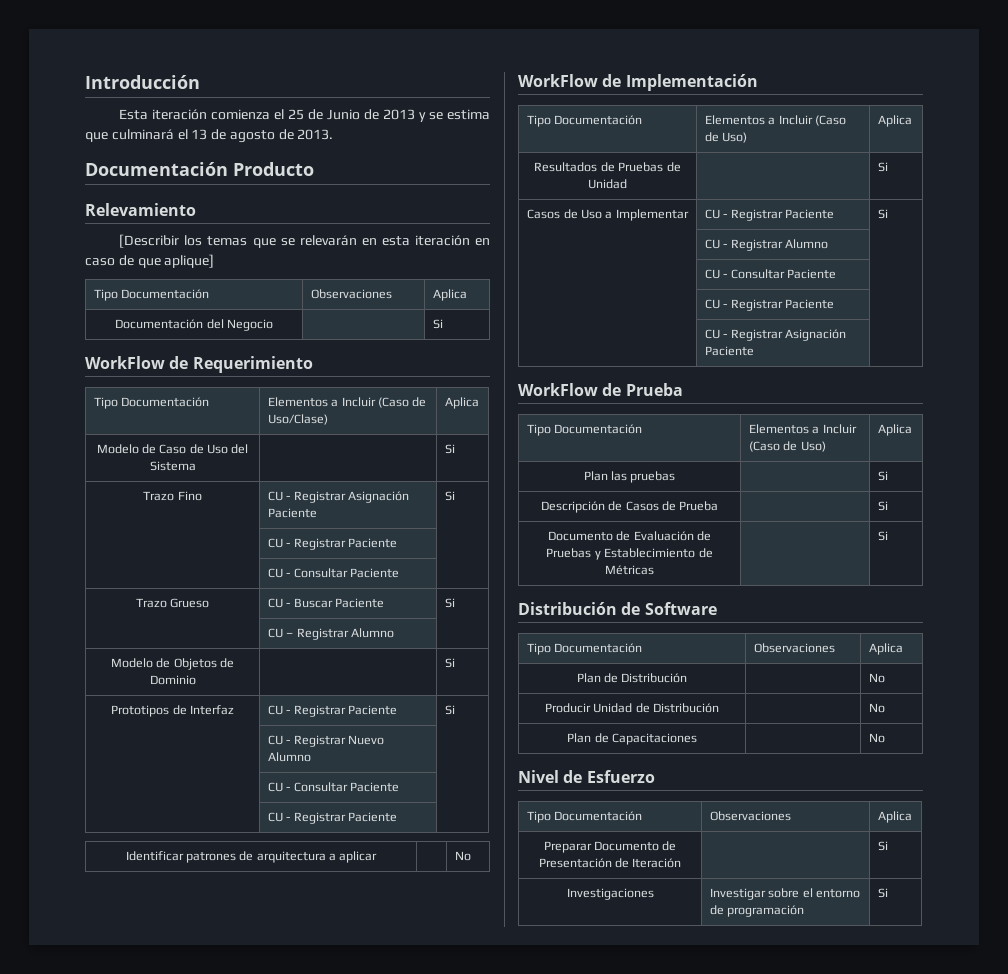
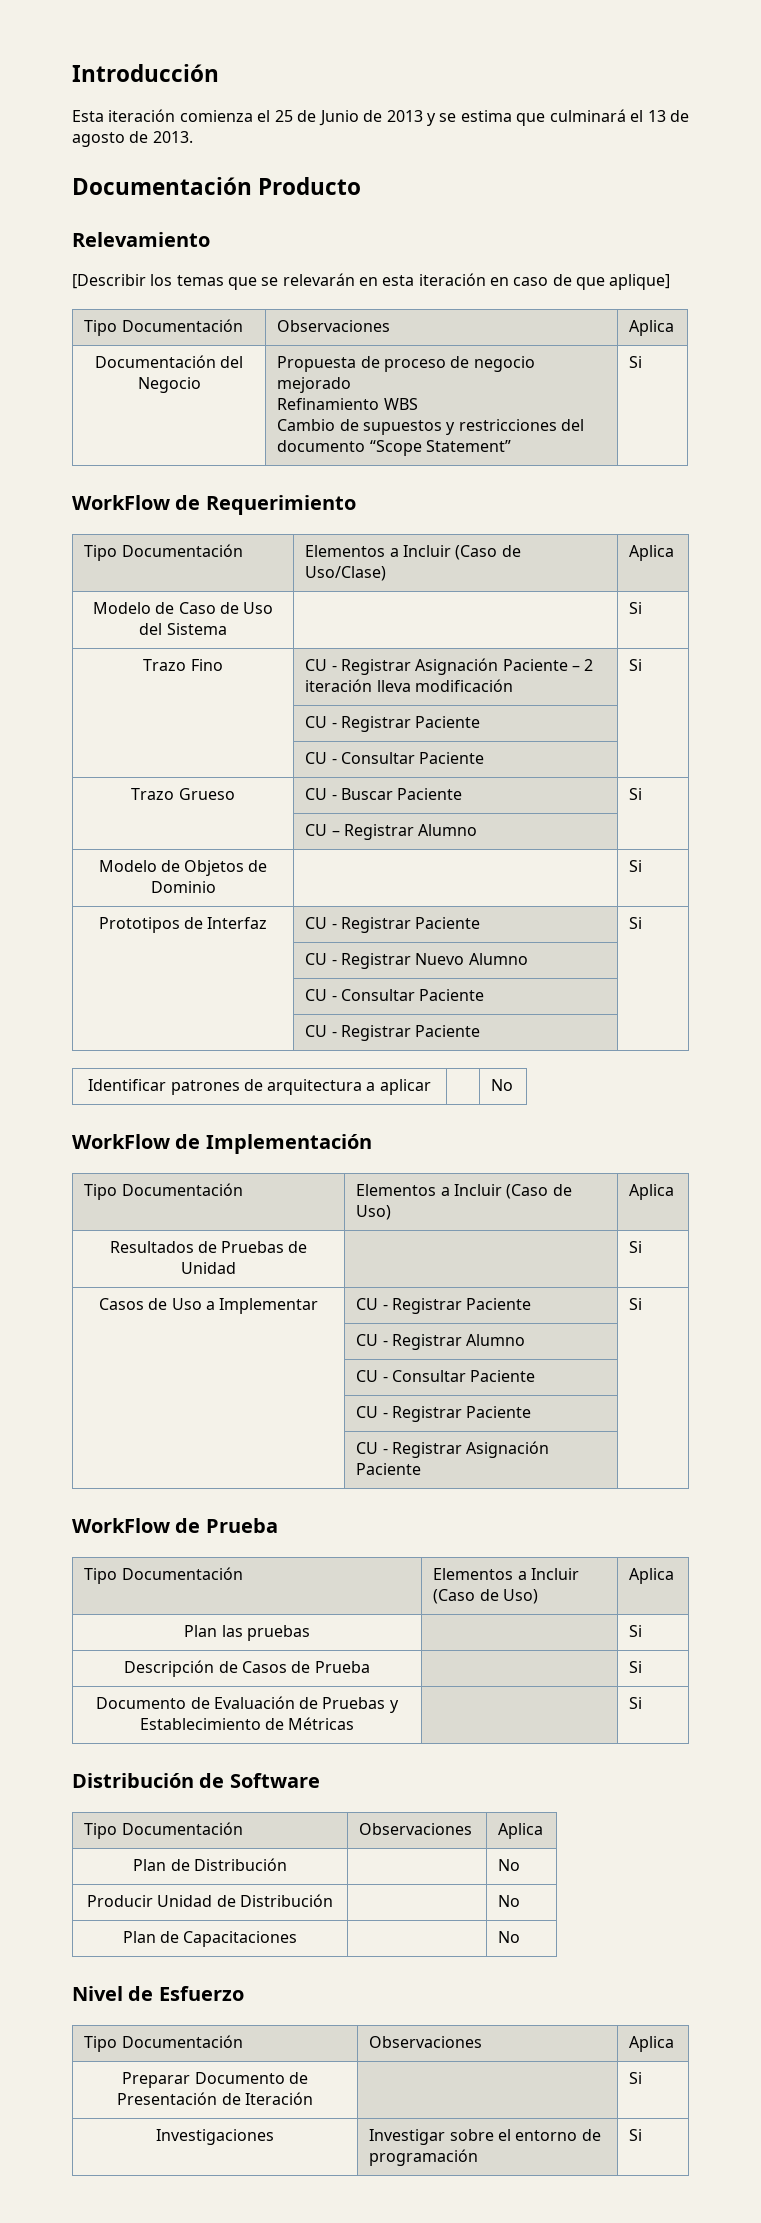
- Documentación del Negocio | | Si
+ Documentación del Negocio | Propuesta de proceso de negocio mejorado
+ Refinamiento WBS
+ Cambio de supuestos y restricciones del documento “Scope Statement” | Si
- Trazo Fino | CU - Registrar Asignación Paciente | Si
+ Trazo Fino | CU - Registrar Asignación Paciente – 2 iteración lleva modificación | Si

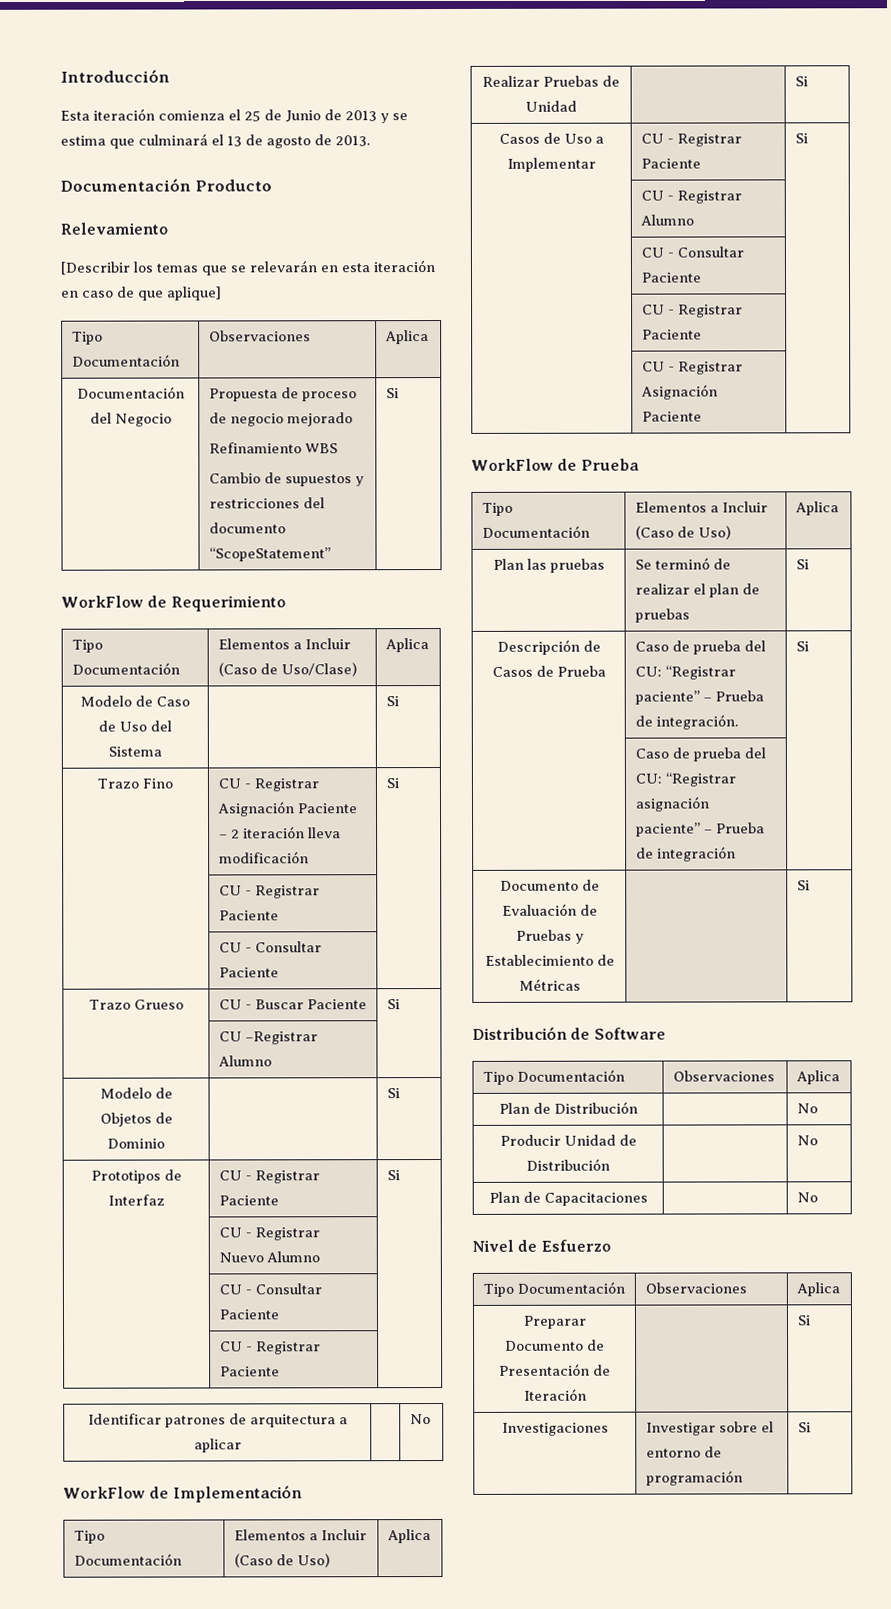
  Documentación del Negocio | Propuesta de proceso de negocio mejorado
  Refinamiento WBS
- Cambio de supuestos y restricciones del documento “Scope Statement” | Si
+ Cambio de supuestos y restricciones del documento “ScopeStatement” | Si
  Trazo Grueso | CU - Buscar Paciente | Si
- | CU – Registrar Alumno |
+ | CU –Registrar Alumno |
- Resultados de Pruebas de Unidad | | Si
+ Realizar Pruebas de Unidad | | Si
- Plan las pruebas | | Si
+ Plan las pruebas | Se terminó de realizar el plan de pruebas | Si
- Descripción de Casos de Prueba | | Si
+ Descripción de Casos de Prueba | Caso de prueba del CU: “Registrar paciente” – Prueba de integración. | Si
+ | Caso de prueba del CU: “Registrar asignación paciente” – Prueba de integración |

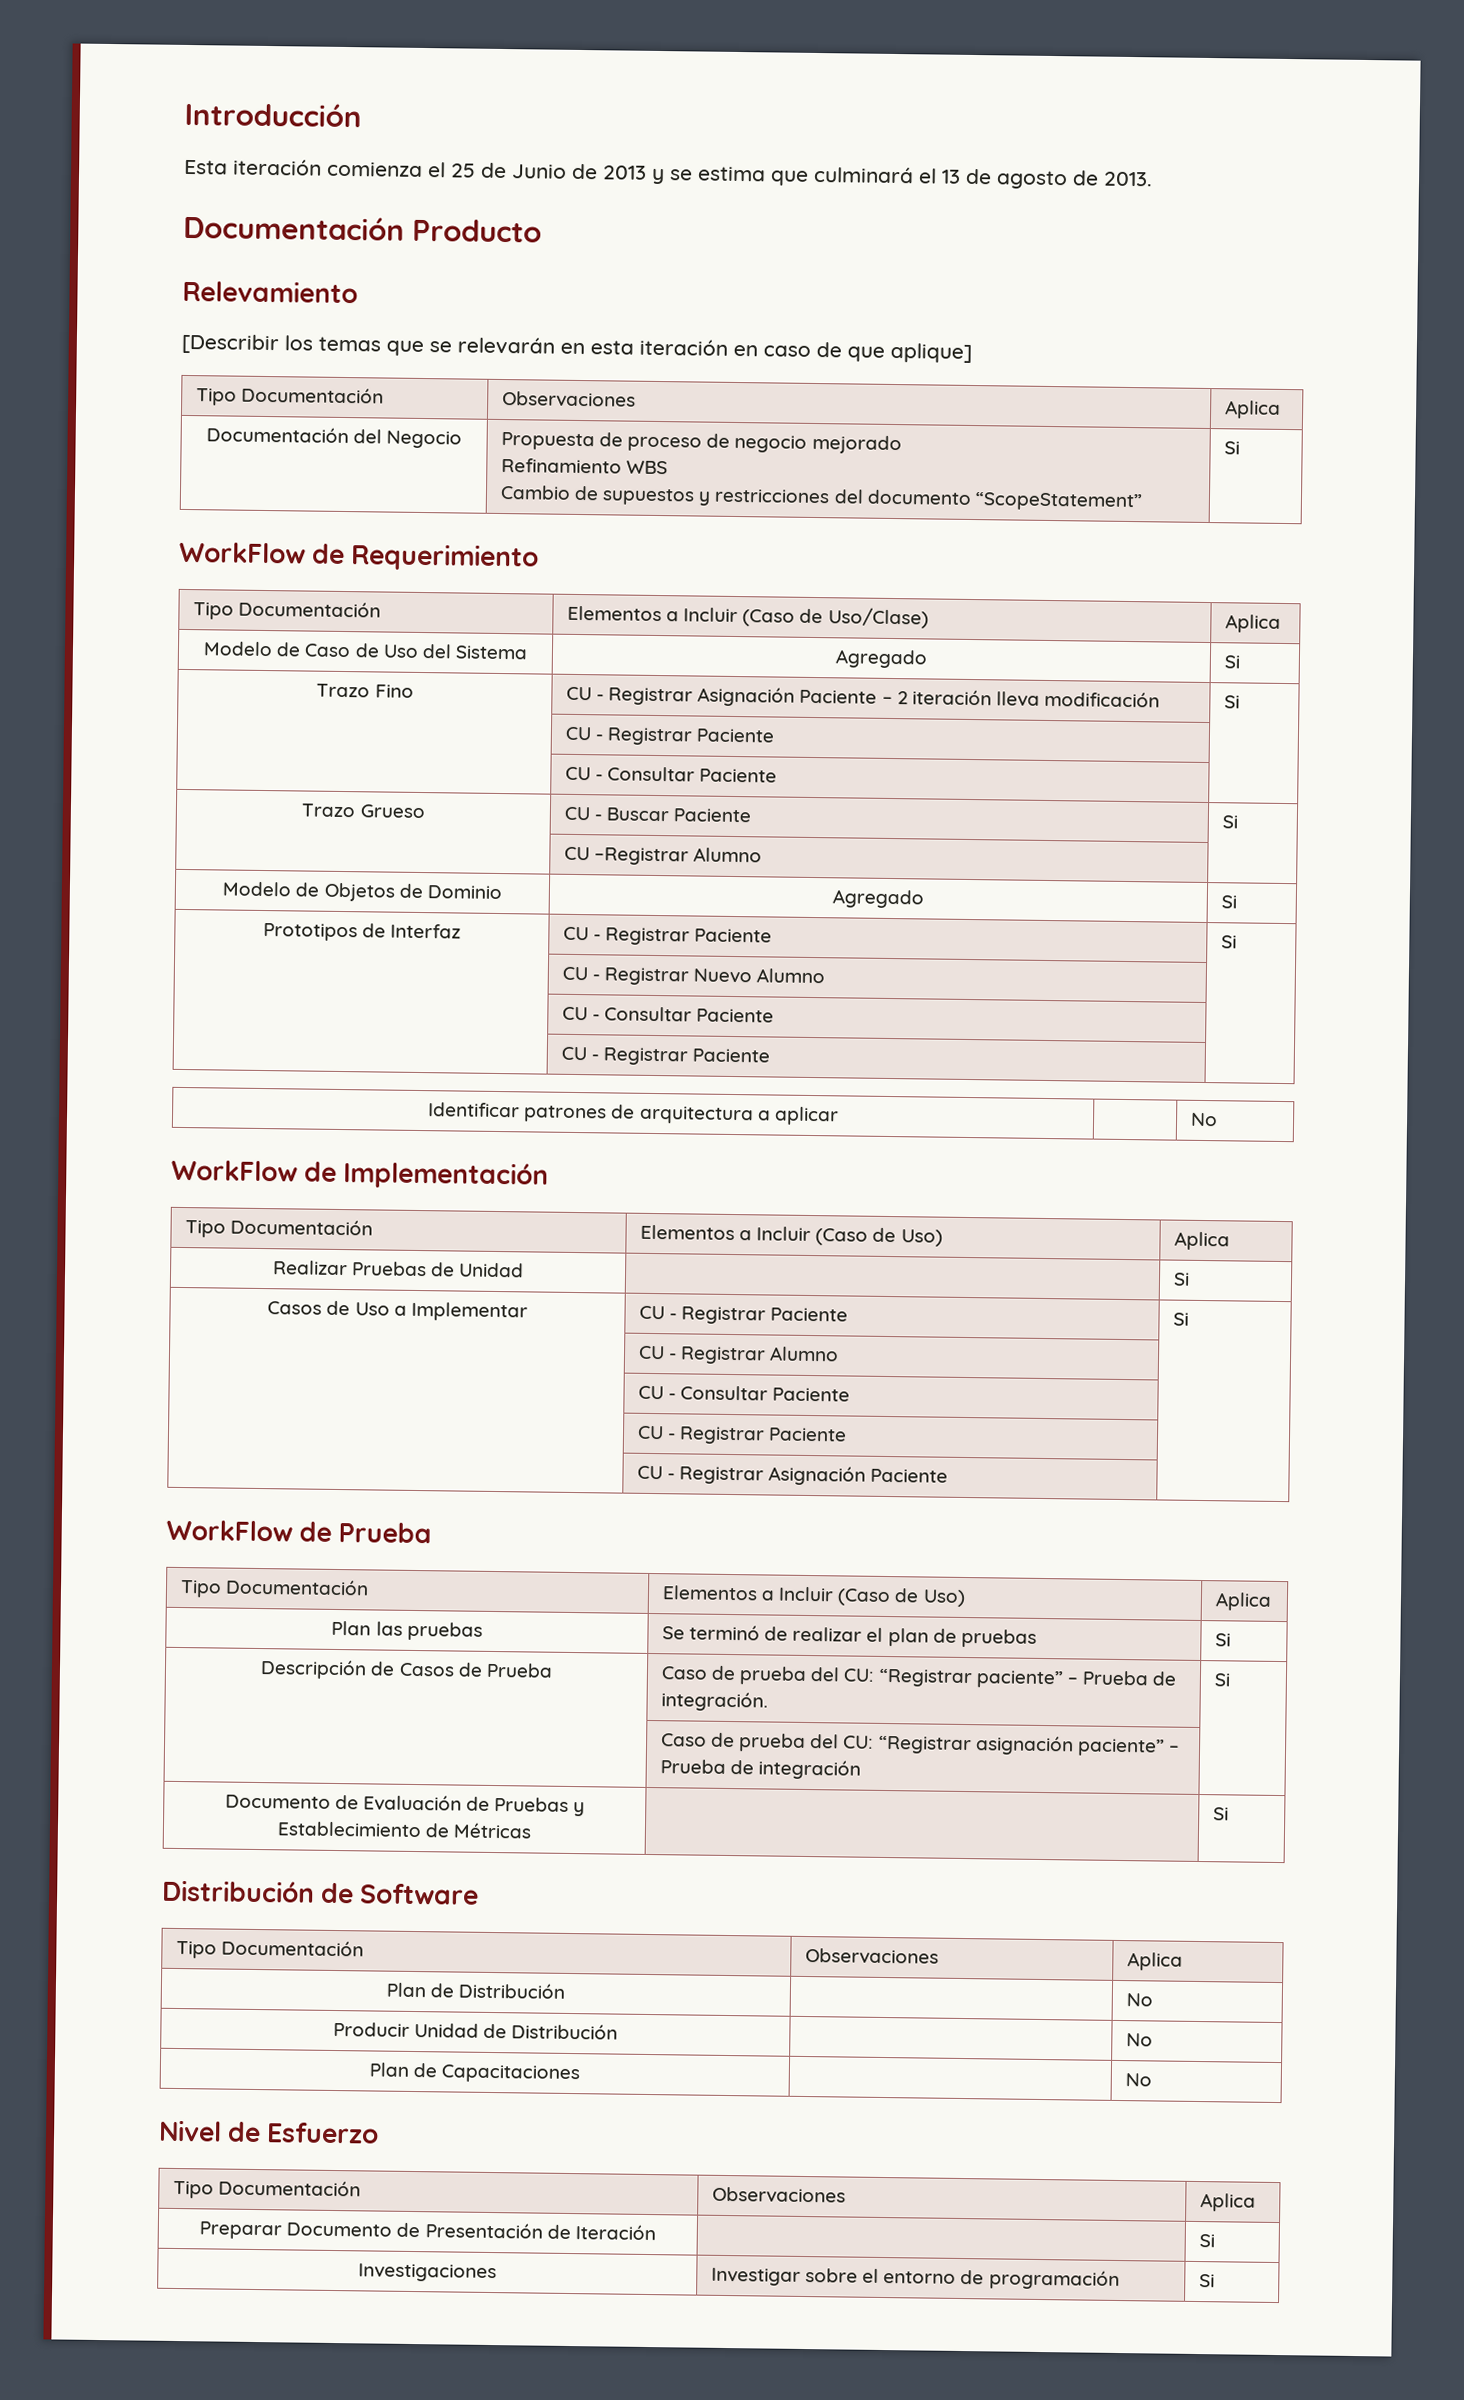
- Modelo de Caso de Uso del Sistema | | Si
+ Modelo de Caso de Uso del Sistema | Agregado | Si
- Modelo de Objetos de Dominio | | Si
+ Modelo de Objetos de Dominio | Agregado | Si

